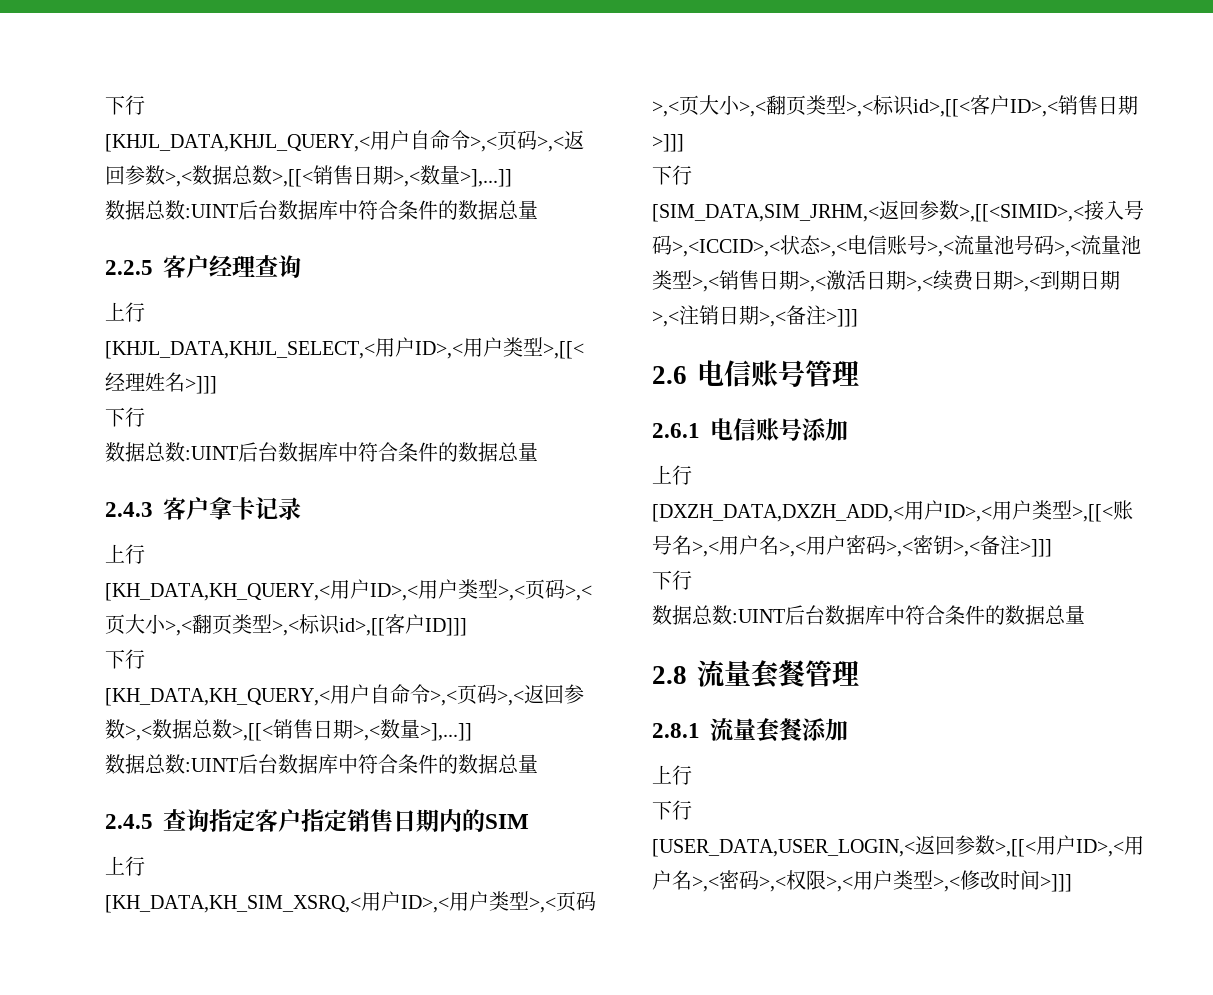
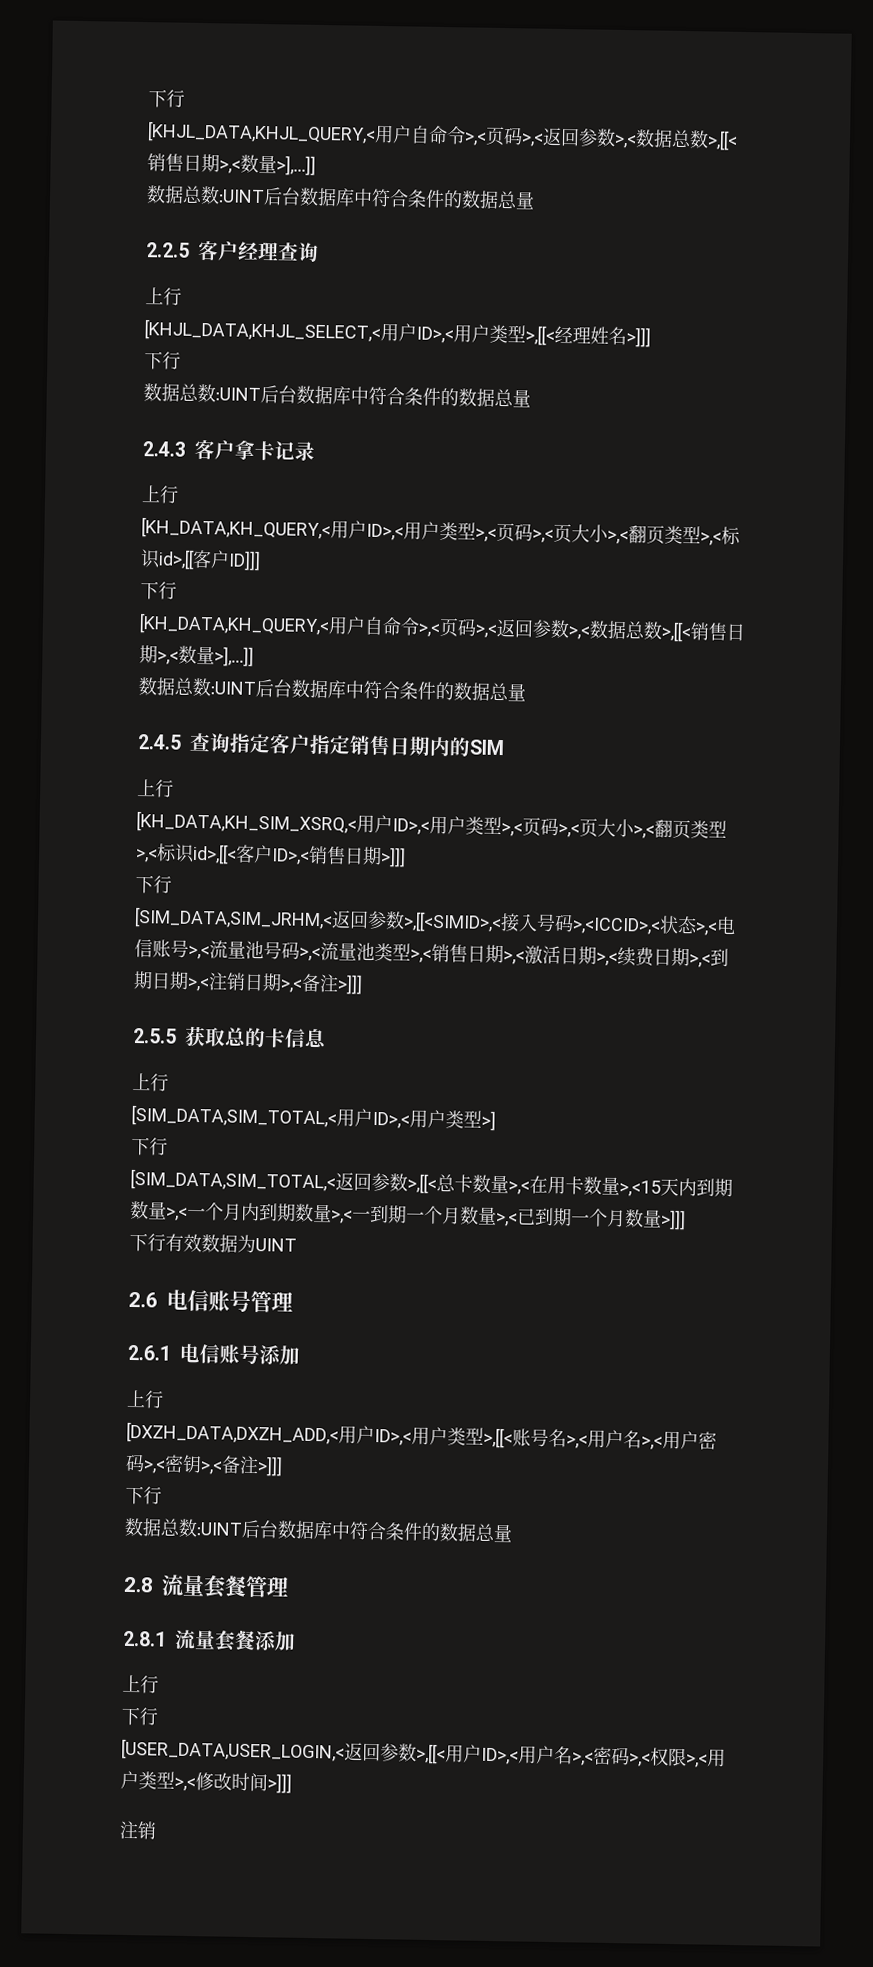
+ 2.5.5获取总的卡信息
+ 上行
+ [SIM_DATA,SIM_TOTAL,<用户ID>,<用户类型>]
+ 下行
+ [SIM_DATA,SIM_TOTAL,<返回参数>,[[<总卡数量>,<在用卡数量>,<15天内到期数量>,<一个月内到期数量>,<一到期一个月数量>,<已到期一个月数量>]]]
+ 下行有效数据为UINT
  [USER_DATA,USER_LOGIN,<返回参数>,[[<用户ID>,<用户名>,<密码>,<权限>,<用户类型>,<修改时间>]]]
+ 注销

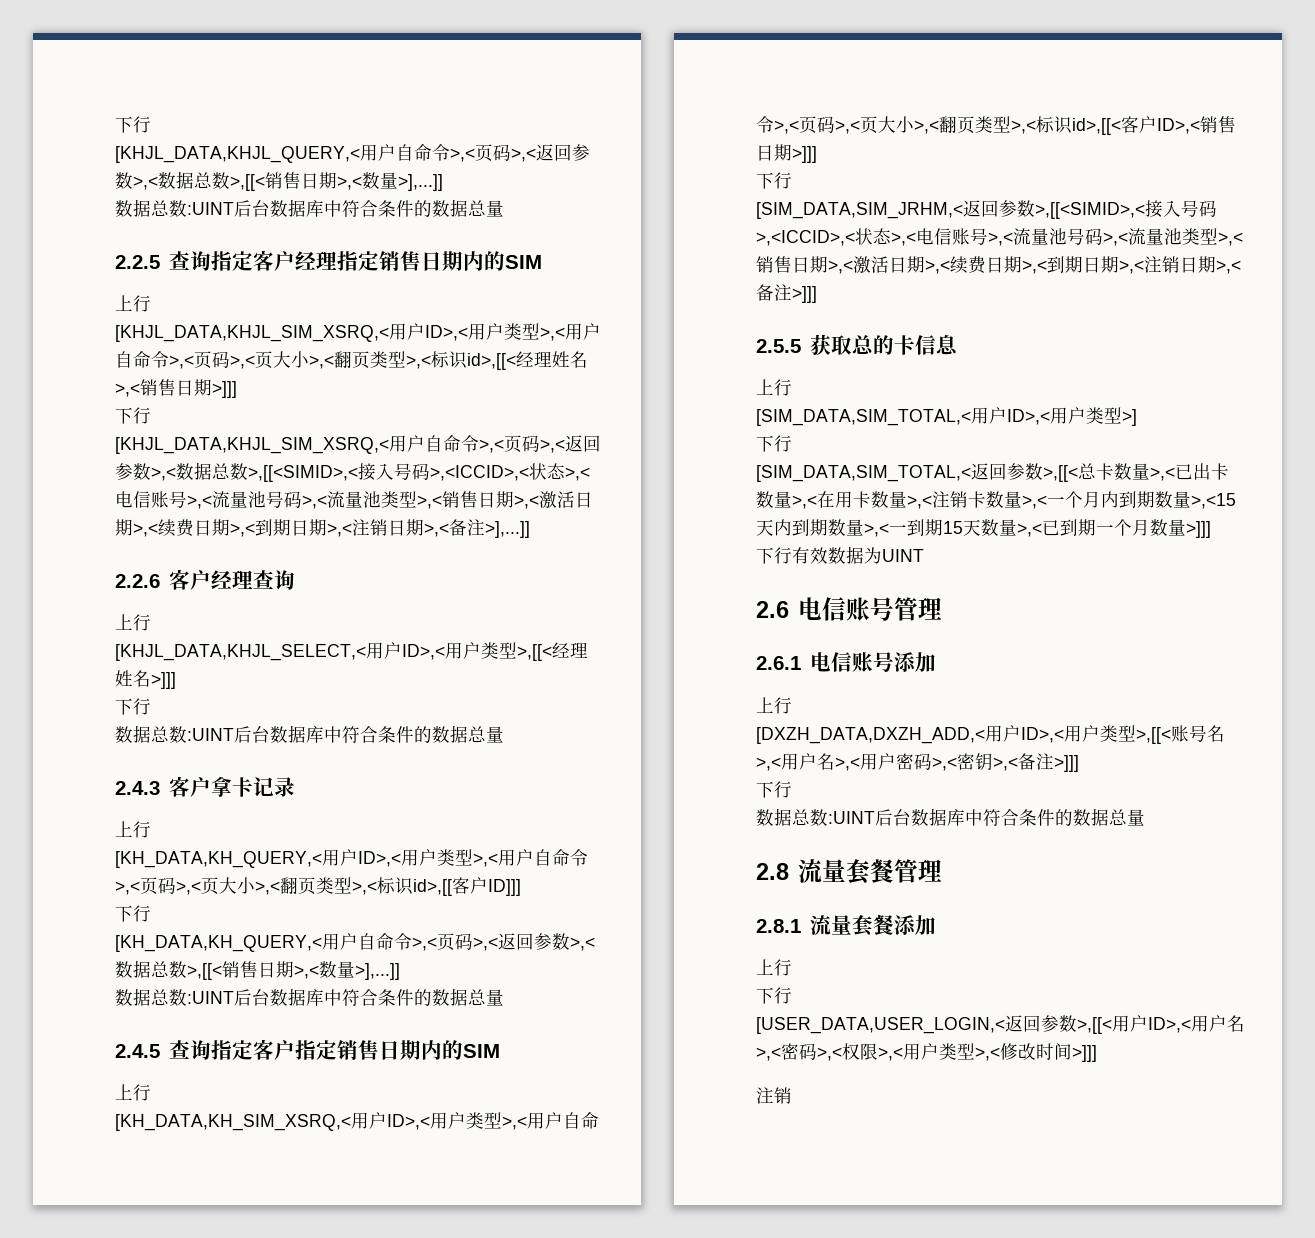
- 2.2.5客户经理查询
+ 2.2.5查询指定客户经理指定销售日期内的SIM
+ 上行
+ [KHJL_DATA,KHJL_SIM_XSRQ,<用户ID>,<用户类型>,<用户自命令>,<页码>,<页大小>,<翻页类型>,<标识id>,[[<经理姓名>,<销售日期>]]]
+ 下行
+ [KHJL_DATA,KHJL_SIM_XSRQ,<用户自命令>,<页码>,<返回参数>,<数据总数>,[[<SIMID>,<接入号码>,<ICCID>,<状态>,<电信账号>,<流量池号码>,<流量池类型>,<销售日期>,<激活日期>,<续费日期>,<到期日期>,<注销日期>,<备注>],...]]
+ 2.2.6客户经理查询
- [KH_DATA,KH_QUERY,<用户ID>,<用户类型>,<页码>,<页大小>,<翻页类型>,<标识id>,[[客户ID]]]
+ [KH_DATA,KH_QUERY,<用户ID>,<用户类型>,<用户自命令>,<页码>,<页大小>,<翻页类型>,<标识id>,[[客户ID]]]
- [KH_DATA,KH_SIM_XSRQ,<用户ID>,<用户类型>,<页码>,<页大小>,<翻页类型>,<标识id>,[[<客户ID>,<销售日期>]]]
+ [KH_DATA,KH_SIM_XSRQ,<用户ID>,<用户类型>,<用户自命令>,<页码>,<页大小>,<翻页类型>,<标识id>,[[<客户ID>,<销售日期>]]]
- [SIM_DATA,SIM_TOTAL,<返回参数>,[[<总卡数量>,<在用卡数量>,<15天内到期数量>,<一个月内到期数量>,<一到期一个月数量>,<已到期一个月数量>]]]
+ [SIM_DATA,SIM_TOTAL,<返回参数>,[[<总卡数量>,<已出卡数量>,<在用卡数量>,<注销卡数量>,<一个月内到期数量>,<15天内到期数量>,<一到期15天数量>,<已到期一个月数量>]]]

